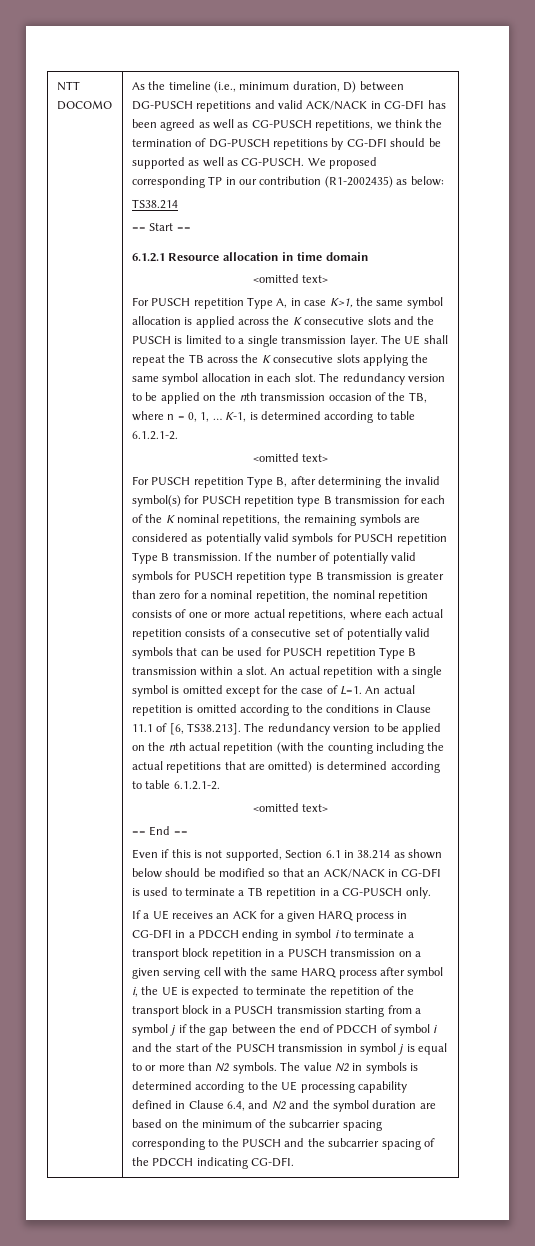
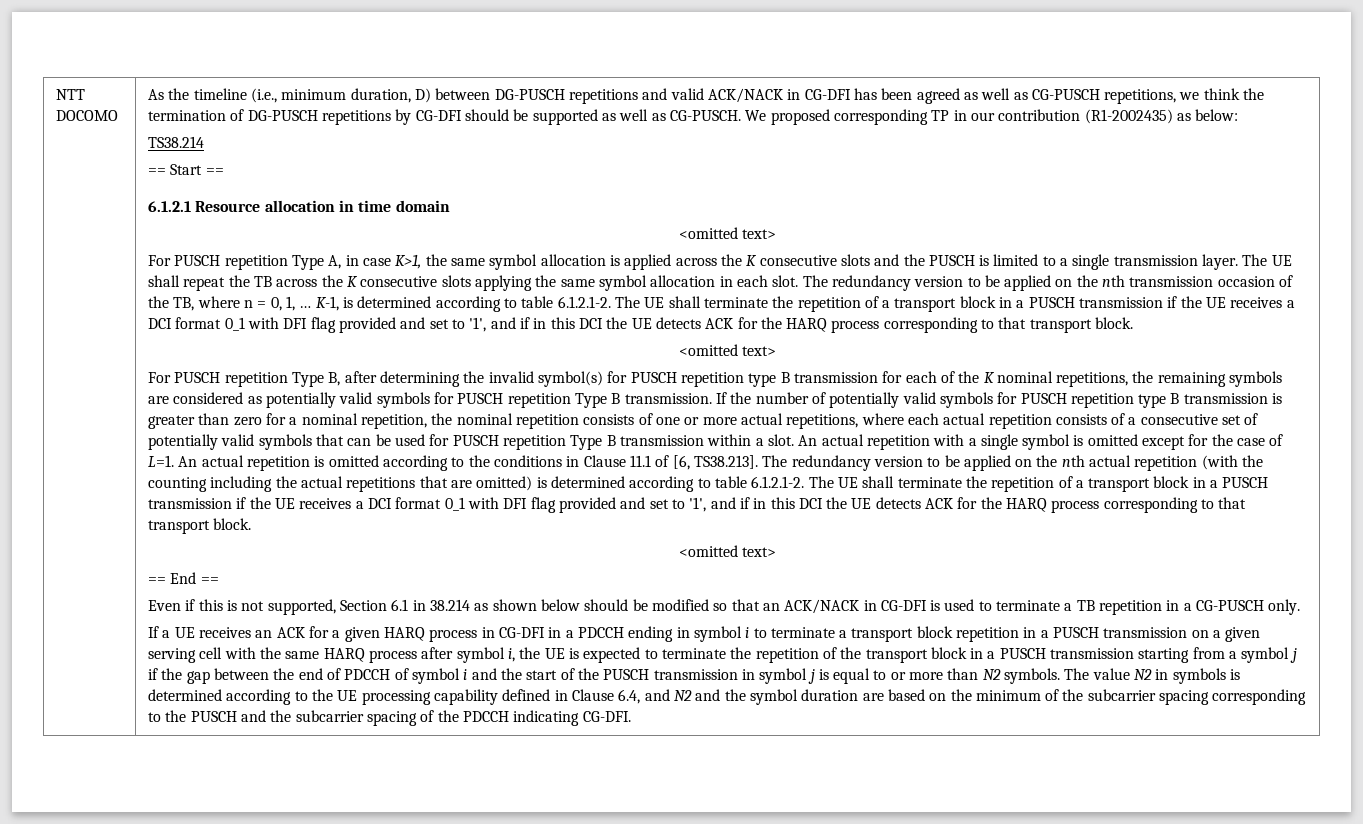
- K-1, is determined according to table 6.1.2.1-2.
+ K-1, is determined according to table 6.1.2.1-2. The UE shall terminate the repetition of a transport block in a PUSCH transmission if the UE receives a DCI format 0_1 with DFI flag provided and set to '1', and if in this DCI the UE detects ACK for the HARQ process corresponding to that transport block.
- An actual repetition with a single symbol is omitted except for the case of L=1. An actual repetition is omitted according to the conditions in Clause 11.1 of [6, TS38.213]. The redundancy version to be applied on the nth actual repetition (with the counting including the actual repetitions that are omitted) is determined according to table 6.1.2.1-2.
+ An actual repetition with a single symbol is omitted except for the case of L=1. An actual repetition is omitted according to the conditions in Clause 11.1 of [6, TS38.213]. The redundancy version to be applied on the nth actual repetition (with the counting including the actual repetitions that are omitted) is determined according to table 6.1.2.1-2. The UE shall terminate the repetition of a transport block in a PUSCH transmission if the UE receives a DCI format 0_1 with DFI flag provided and set to '1', and if in this DCI the UE detects ACK for the HARQ process corresponding to that transport block.

